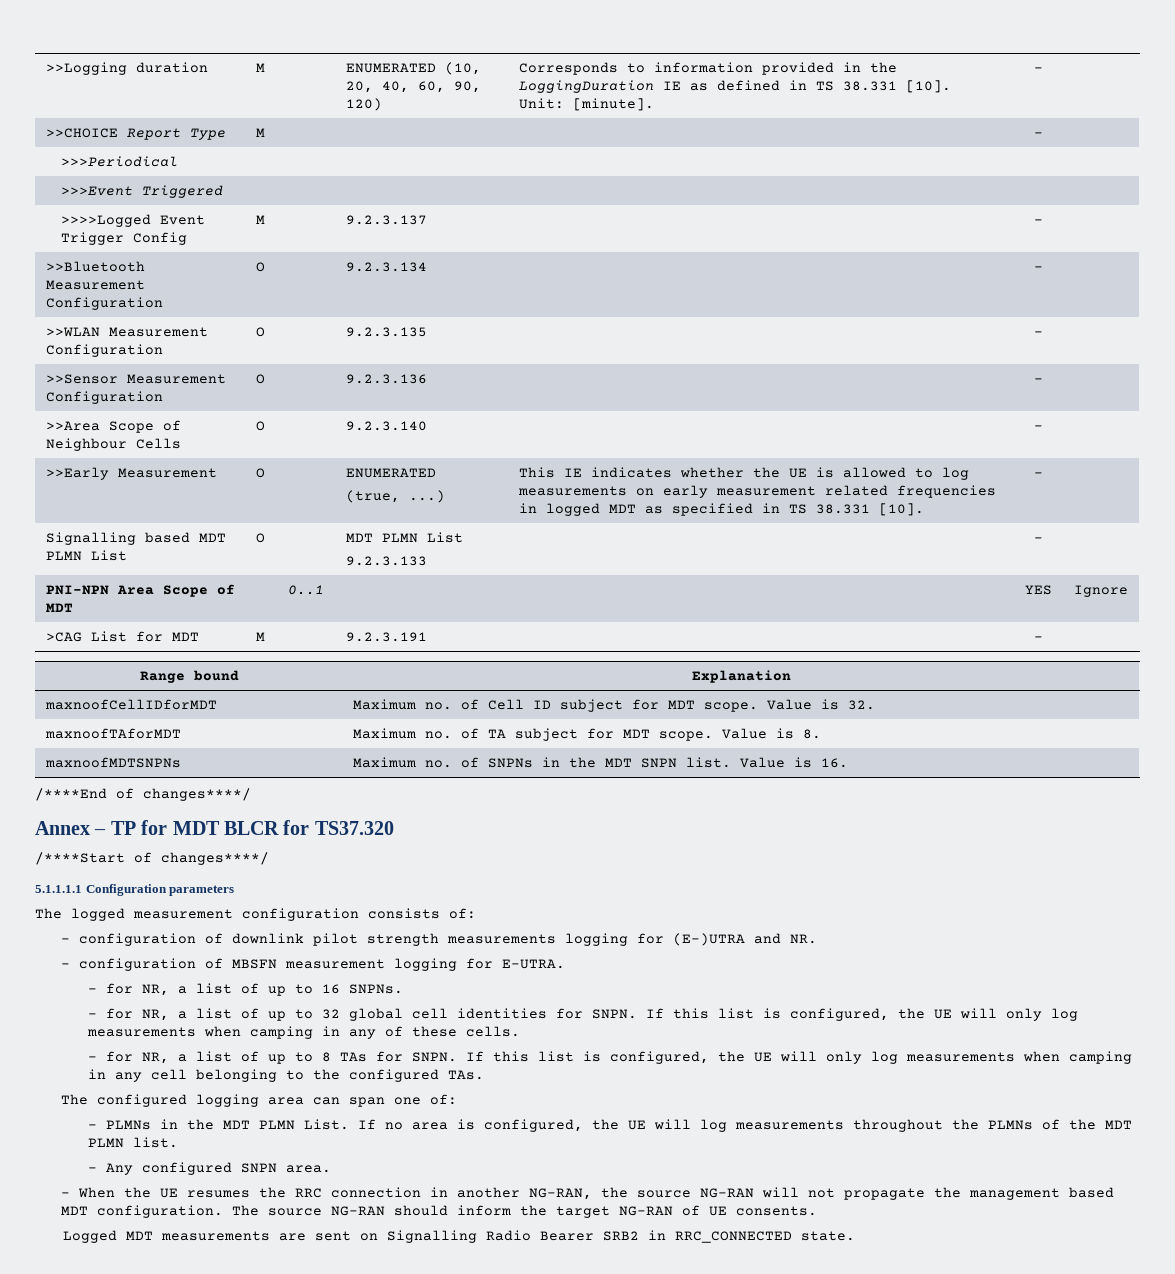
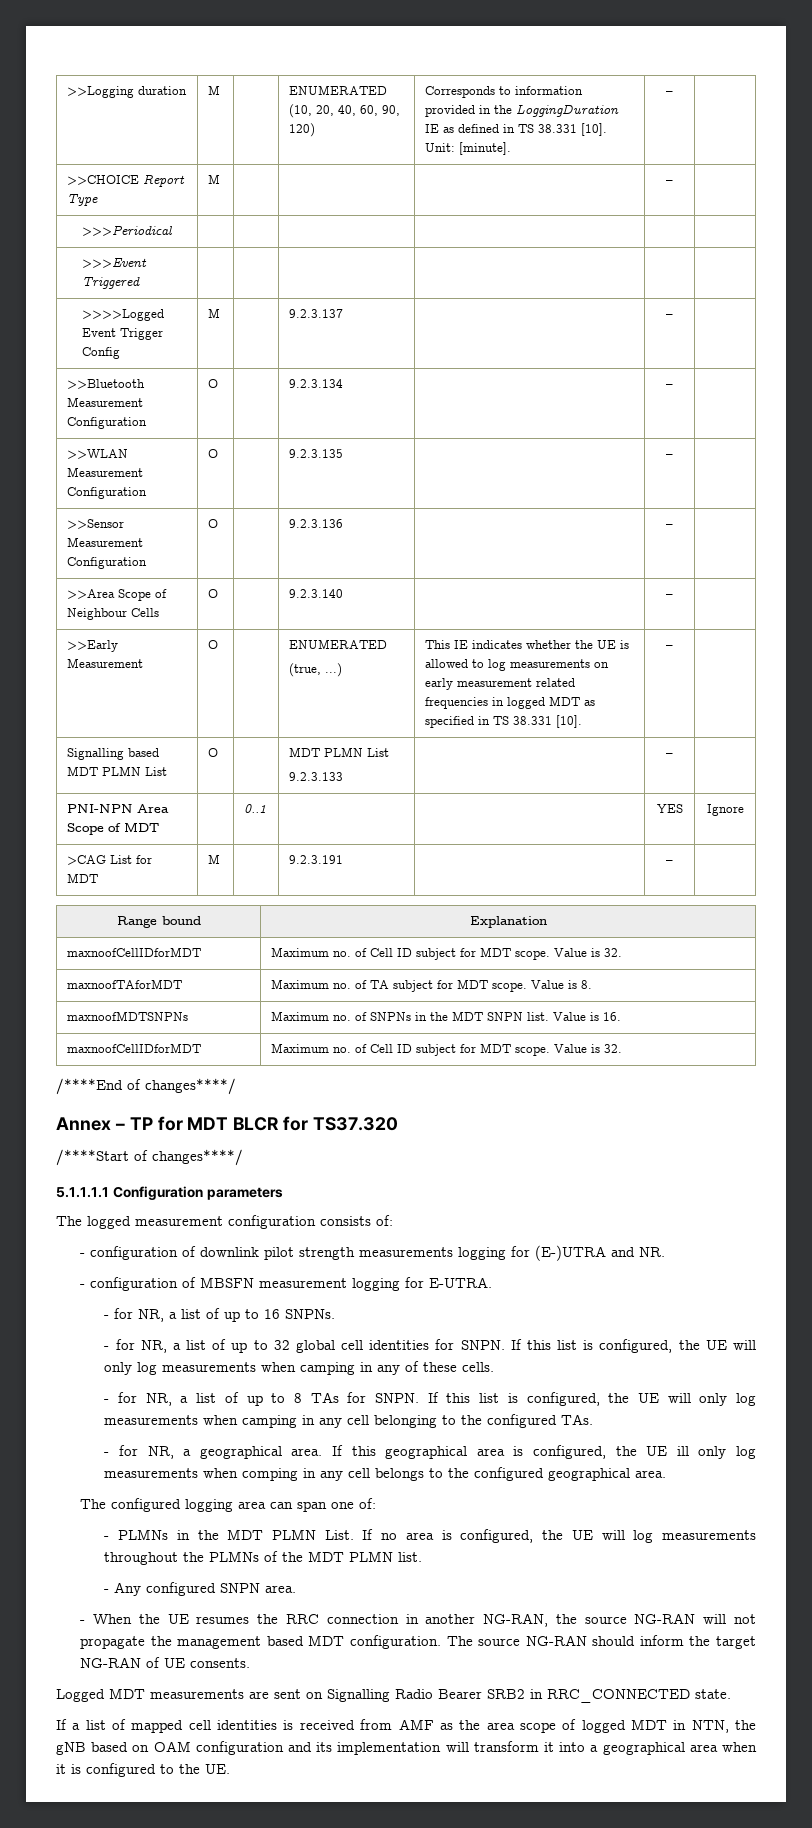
  maxnoofMDTSNPNs | Maximum no. of SNPNs in the MDT SNPN list. Value is 16.
+ maxnoofCellIDforMDT | Maximum no. of Cell ID subject for MDT scope. Value is 32.
+ - for NR, a geographical area. If this geographical area is configured, the UE ill only log measurements when comping in any cell belongs to the configured geographical area.
+ If a list of mapped cell identities is received from AMF as the area scope of logged MDT in NTN, the gNB based on OAM configuration and its implementation will transform it into a geographical area when it is configured to the UE.

